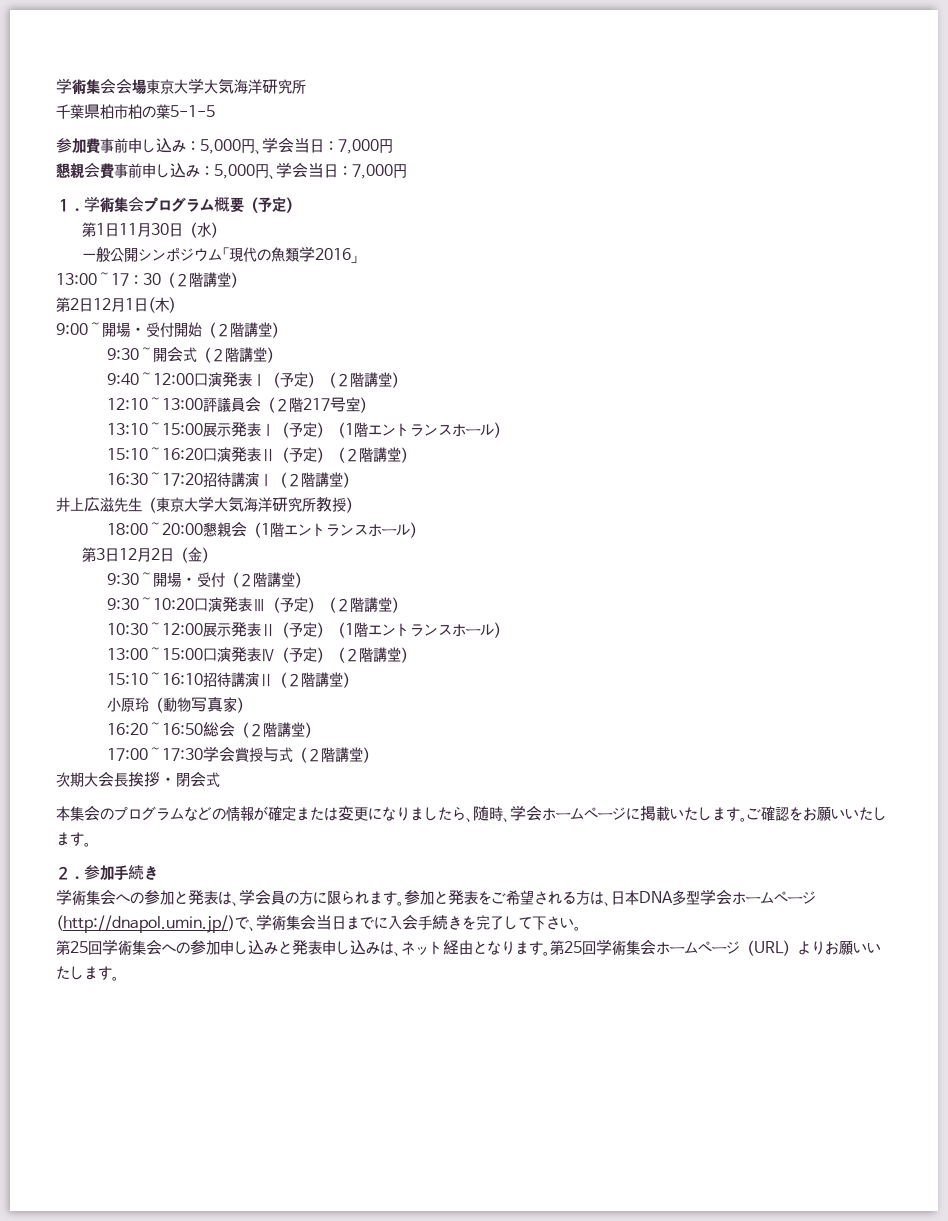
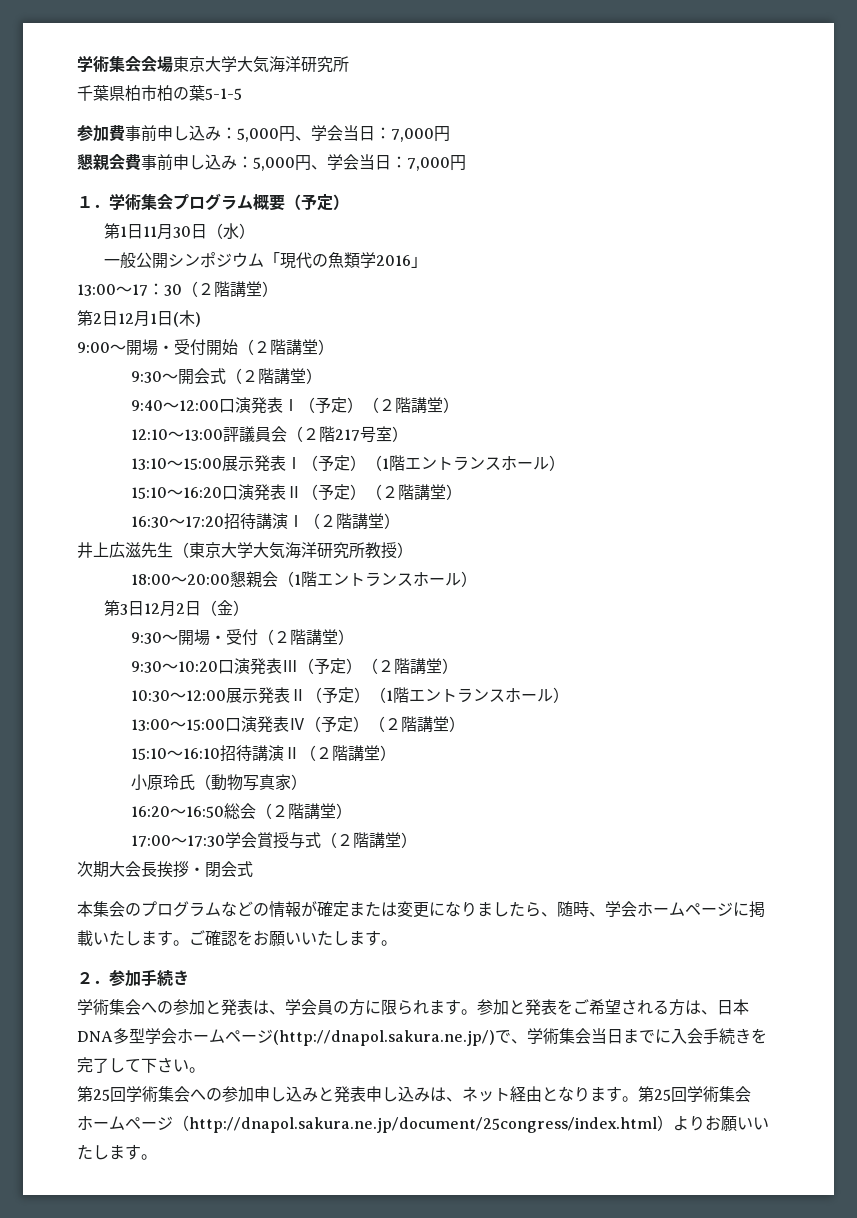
- 小原玲（動物写真家）
+ 小原玲氏（動物写真家）
- 参加と発表をご希望される方は、日本DNA多型学会ホームページ(http://dnapol.umin.jp/)で、学術集会当日までに入会手続きを完了して下さい。
+ 参加と発表をご希望される方は、日本DNA多型学会ホームページ(http://dnapol.sakura.ne.jp/)で、学術集会当日までに入会手続きを完了して下さい。
- 第25回学術集会ホームページ（URL）よりお願いいたします。
+ 第25回学術集会ホームページ（http://dnapol.sakura.ne.jp/document/25congress/index.html）よりお願いいたします。

